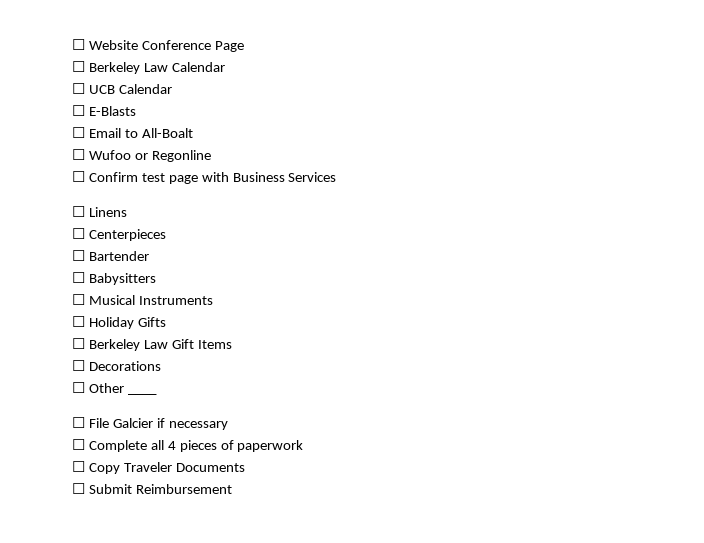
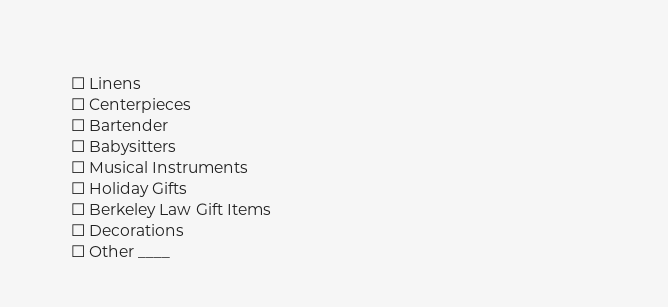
- ☐ Website Conference Page
- ☐ Berkeley Law Calendar
- ☐ UCB Calendar
- ☐ E-Blasts
- ☐ Email to All-Boalt
- ☐ Wufoo or Regonline
- ☐ Confirm test page with Business Services
- ☐ File Galcier if necessary
- ☐ Complete all 4 pieces of paperwork
- ☐ Copy Traveler Documents
- ☐ Submit Reimbursement

